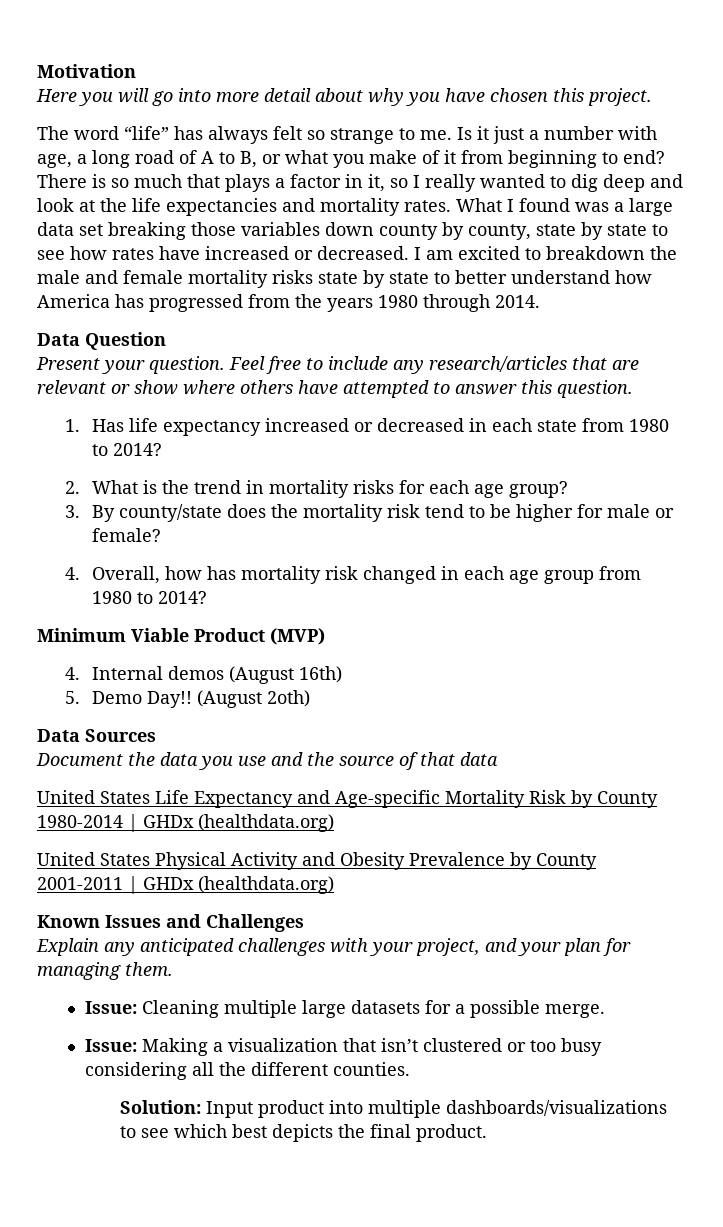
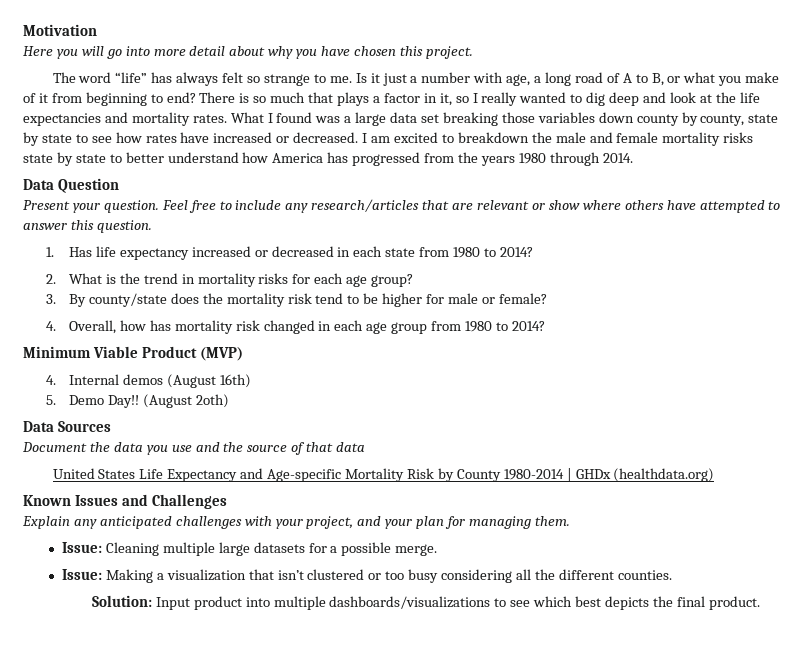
- United States Physical Activity and Obesity Prevalence by County 2001-2011 | GHDx (healthdata.org)

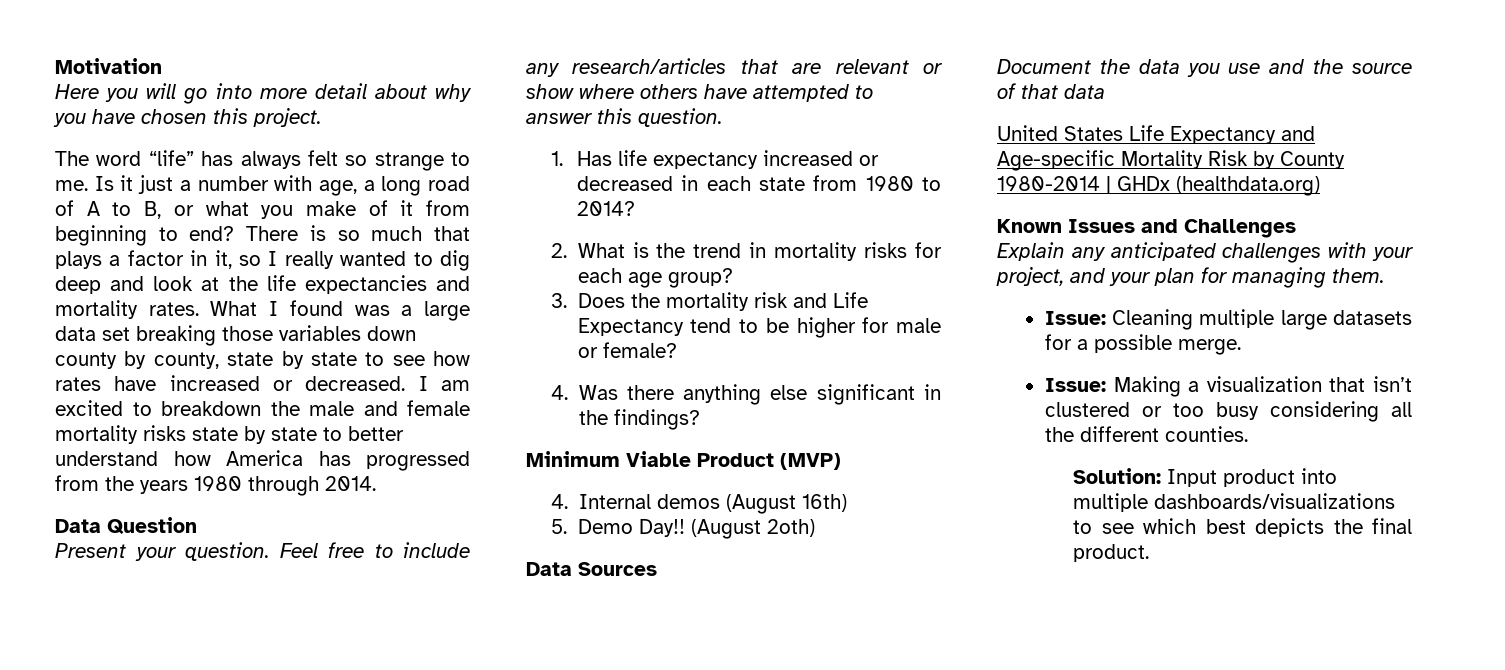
- 3. By county/state does the mortality risk tend to be higher for male or female?
+ 3. Does the mortality risk and Life Expectancy tend to be higher for male or female?
- 4. Overall, how has mortality risk changed in each age group from 1980 to 2014?
+ 4. Was there anything else significant in the findings?

